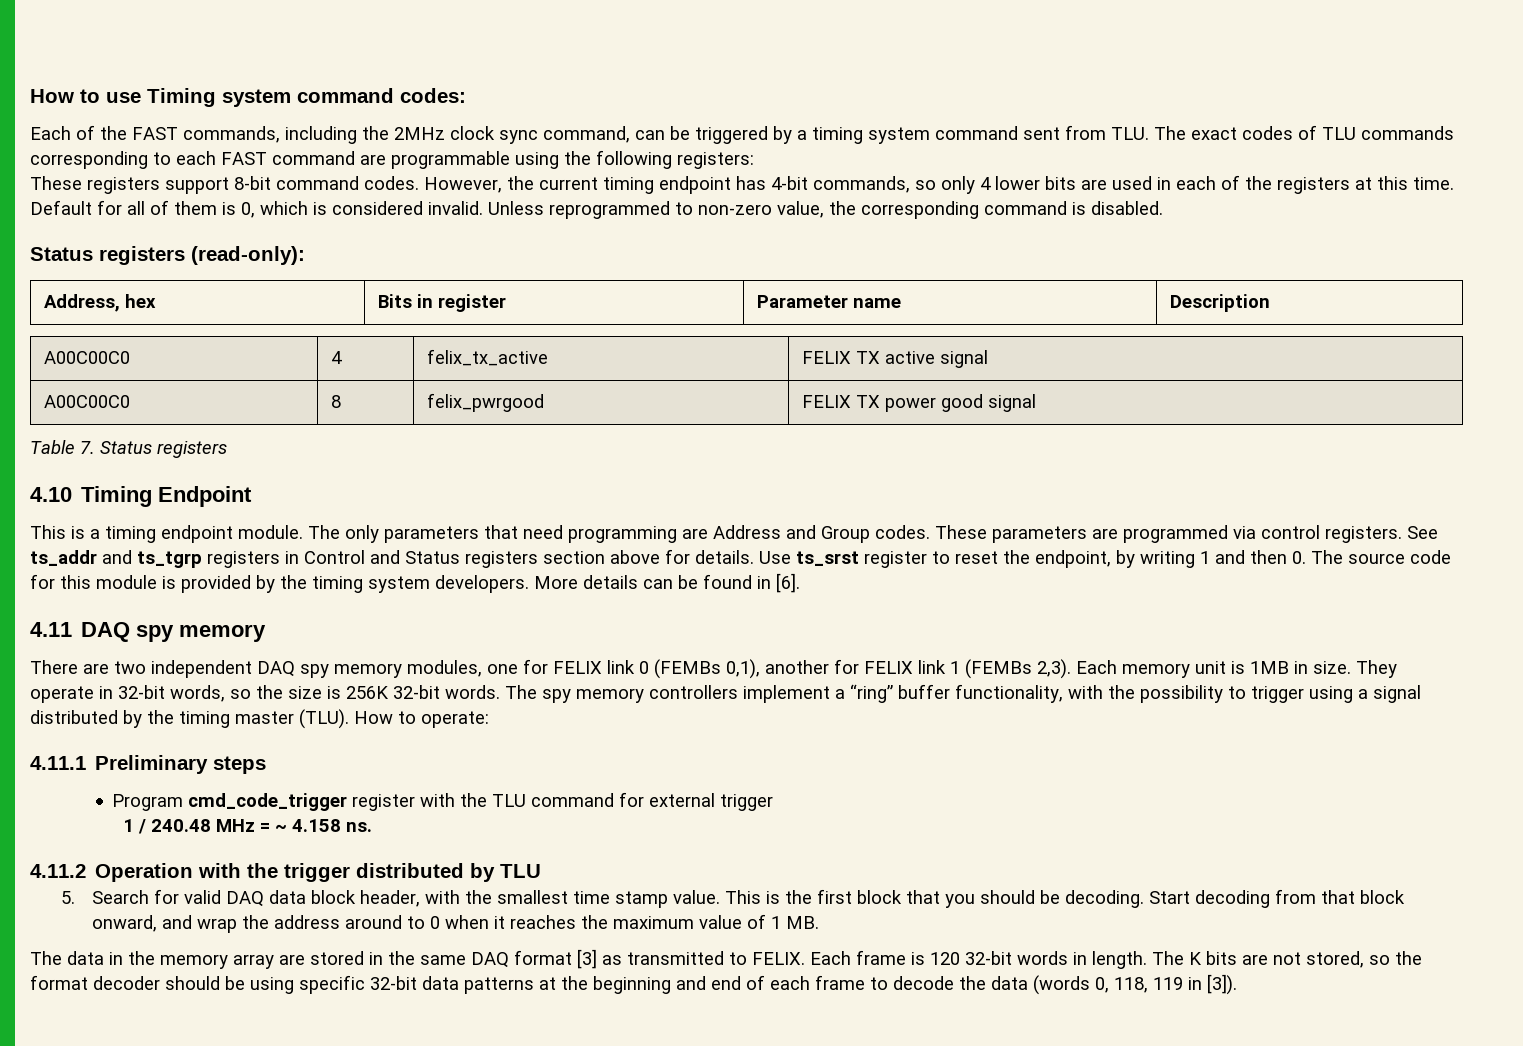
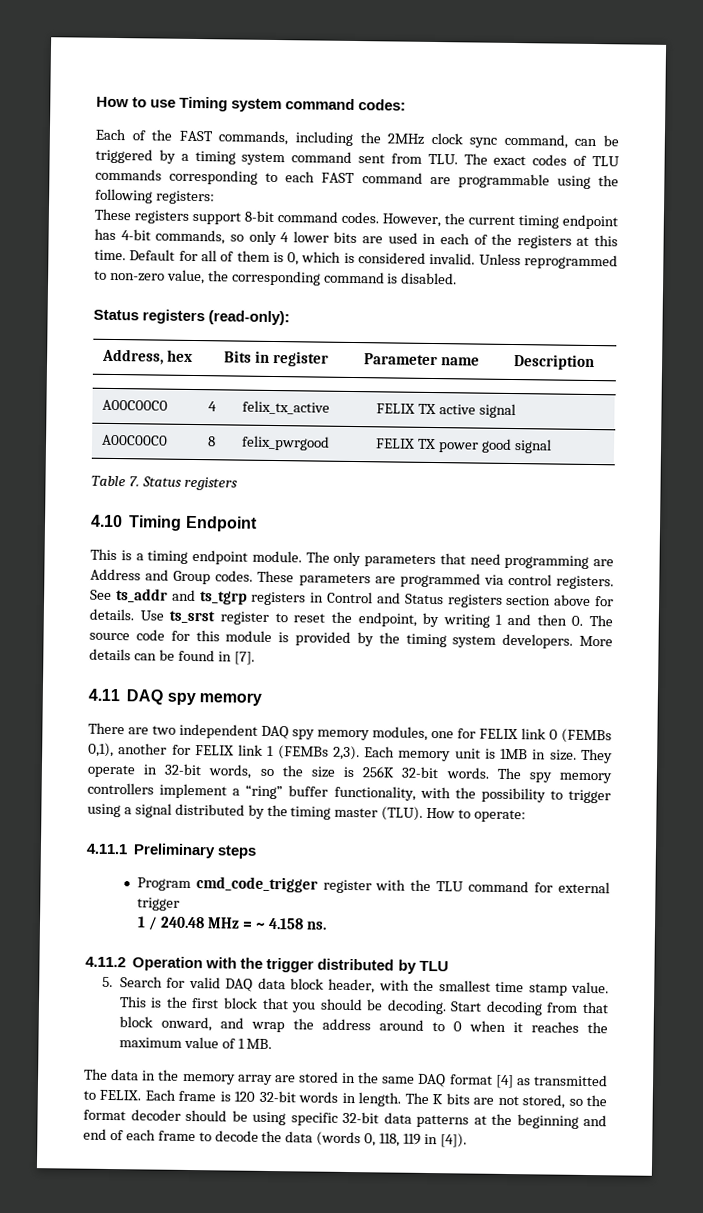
- More details can be found in [6].
+ More details can be found in [7].
- The data in the memory array are stored in the same DAQ format [3] as transmitted to FELIX.
+ The data in the memory array are stored in the same DAQ format [4] as transmitted to FELIX.
- The K bits are not stored, so the format decoder should be using specific 32-bit data patterns at the beginning and end of each frame to decode the data (words 0, 118, 119 in [3]).
+ The K bits are not stored, so the format decoder should be using specific 32-bit data patterns at the beginning and end of each frame to decode the data (words 0, 118, 119 in [4]).

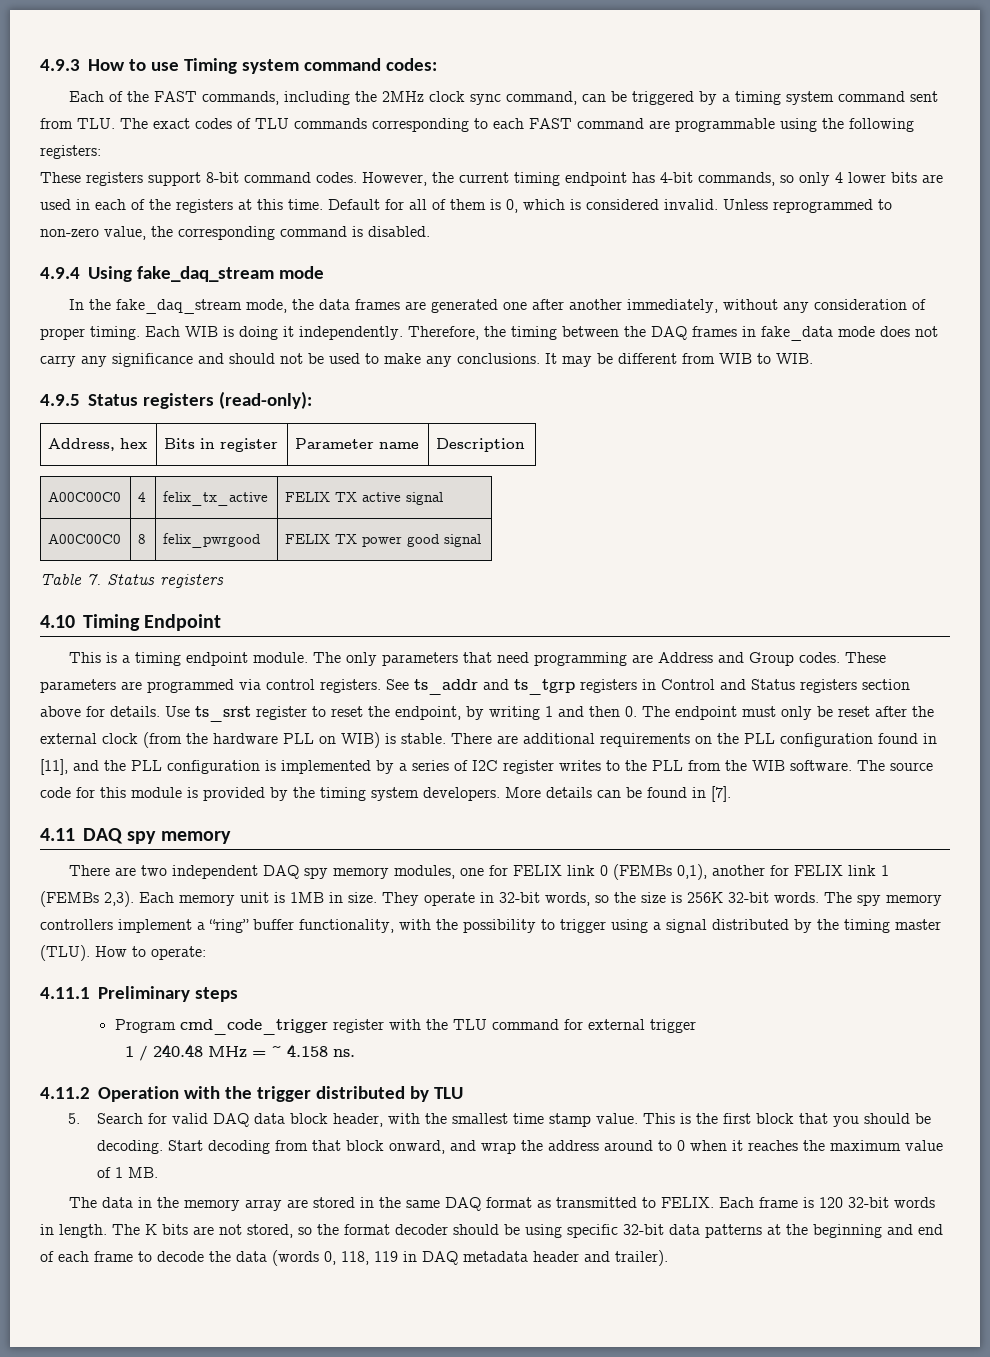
- How to use Timing system command codes:
+ 4.9.3 How to use Timing system command codes:
- Status registers (read-only):
+ 4.9.4 Using fake_daq_stream mode
+ In the fake_daq_stream mode, the data frames are generated one after another immediately, without any consideration of proper timing. Each WIB is doing it independently. Therefore, the timing between the DAQ frames in fake_data mode does not carry any significance and should not be used to make any conclusions. It may be different from WIB to WIB.
+ 4.9.5 Status registers (read-only):
- Use ts_srst register to reset the endpoint, by writing 1 and then 0. The source code for this module is provided by the timing system developers.
+ Use ts_srst register to reset the endpoint, by writing 1 and then 0. The endpoint must only be reset after the external clock (from the hardware PLL on WIB) is stable. There are additional requirements on the PLL configuration found in [11], and the PLL configuration is implemented by a series of I2C register writes to the PLL from the WIB software. The source code for this module is provided by the timing system developers.
- The data in the memory array are stored in the same DAQ format [4] as transmitted to FELIX.
+ The data in the memory array are stored in the same DAQ format as transmitted to FELIX.
- The K bits are not stored, so the format decoder should be using specific 32-bit data patterns at the beginning and end of each frame to decode the data (words 0, 118, 119 in [4]).
+ The K bits are not stored, so the format decoder should be using specific 32-bit data patterns at the beginning and end of each frame to decode the data (words 0, 118, 119 in DAQ metadata header and trailer).

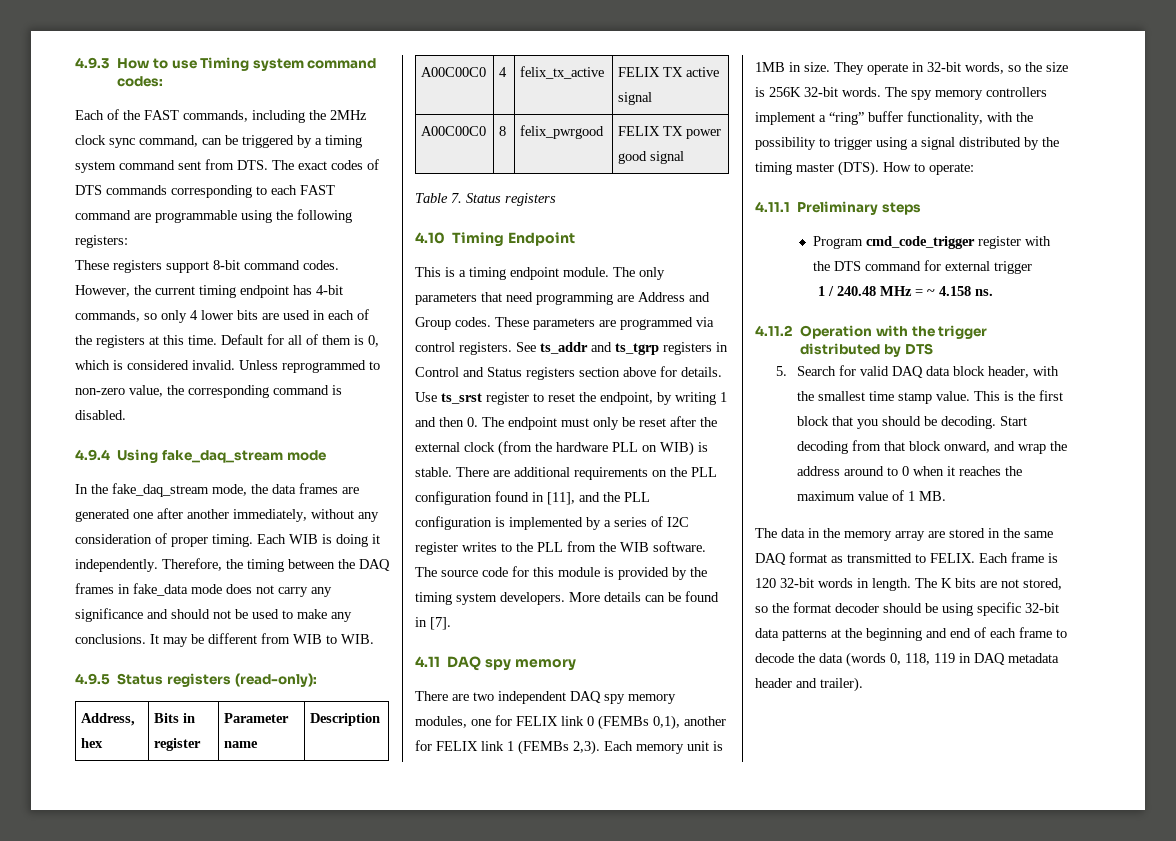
- Each of the FAST commands, including the 2MHz clock sync command, can be triggered by a timing system command sent from TLU. The exact codes of TLU commands corresponding to each FAST command are programmable using the following registers:
+ Each of the FAST commands, including the 2MHz clock sync command, can be triggered by a timing system command sent from DTS. The exact codes of DTS commands corresponding to each FAST command are programmable using the following registers:
- The spy memory controllers implement a “ring” buffer functionality, with the possibility to trigger using a signal distributed by the timing master (TLU).
+ The spy memory controllers implement a “ring” buffer functionality, with the possibility to trigger using a signal distributed by the timing master (DTS).
- Program cmd_code_trigger register with the TLU command for external trigger
+ Program cmd_code_trigger register with the DTS command for external trigger
- 4.11.2 Operation with the trigger distributed by TLU
+ 4.11.2 Operation with the trigger distributed by DTS

